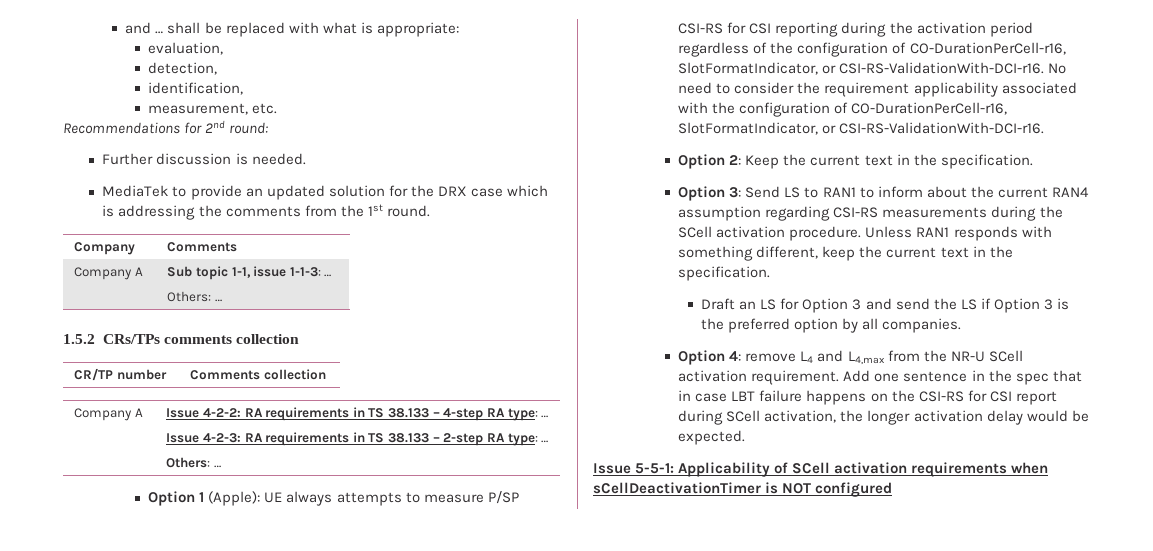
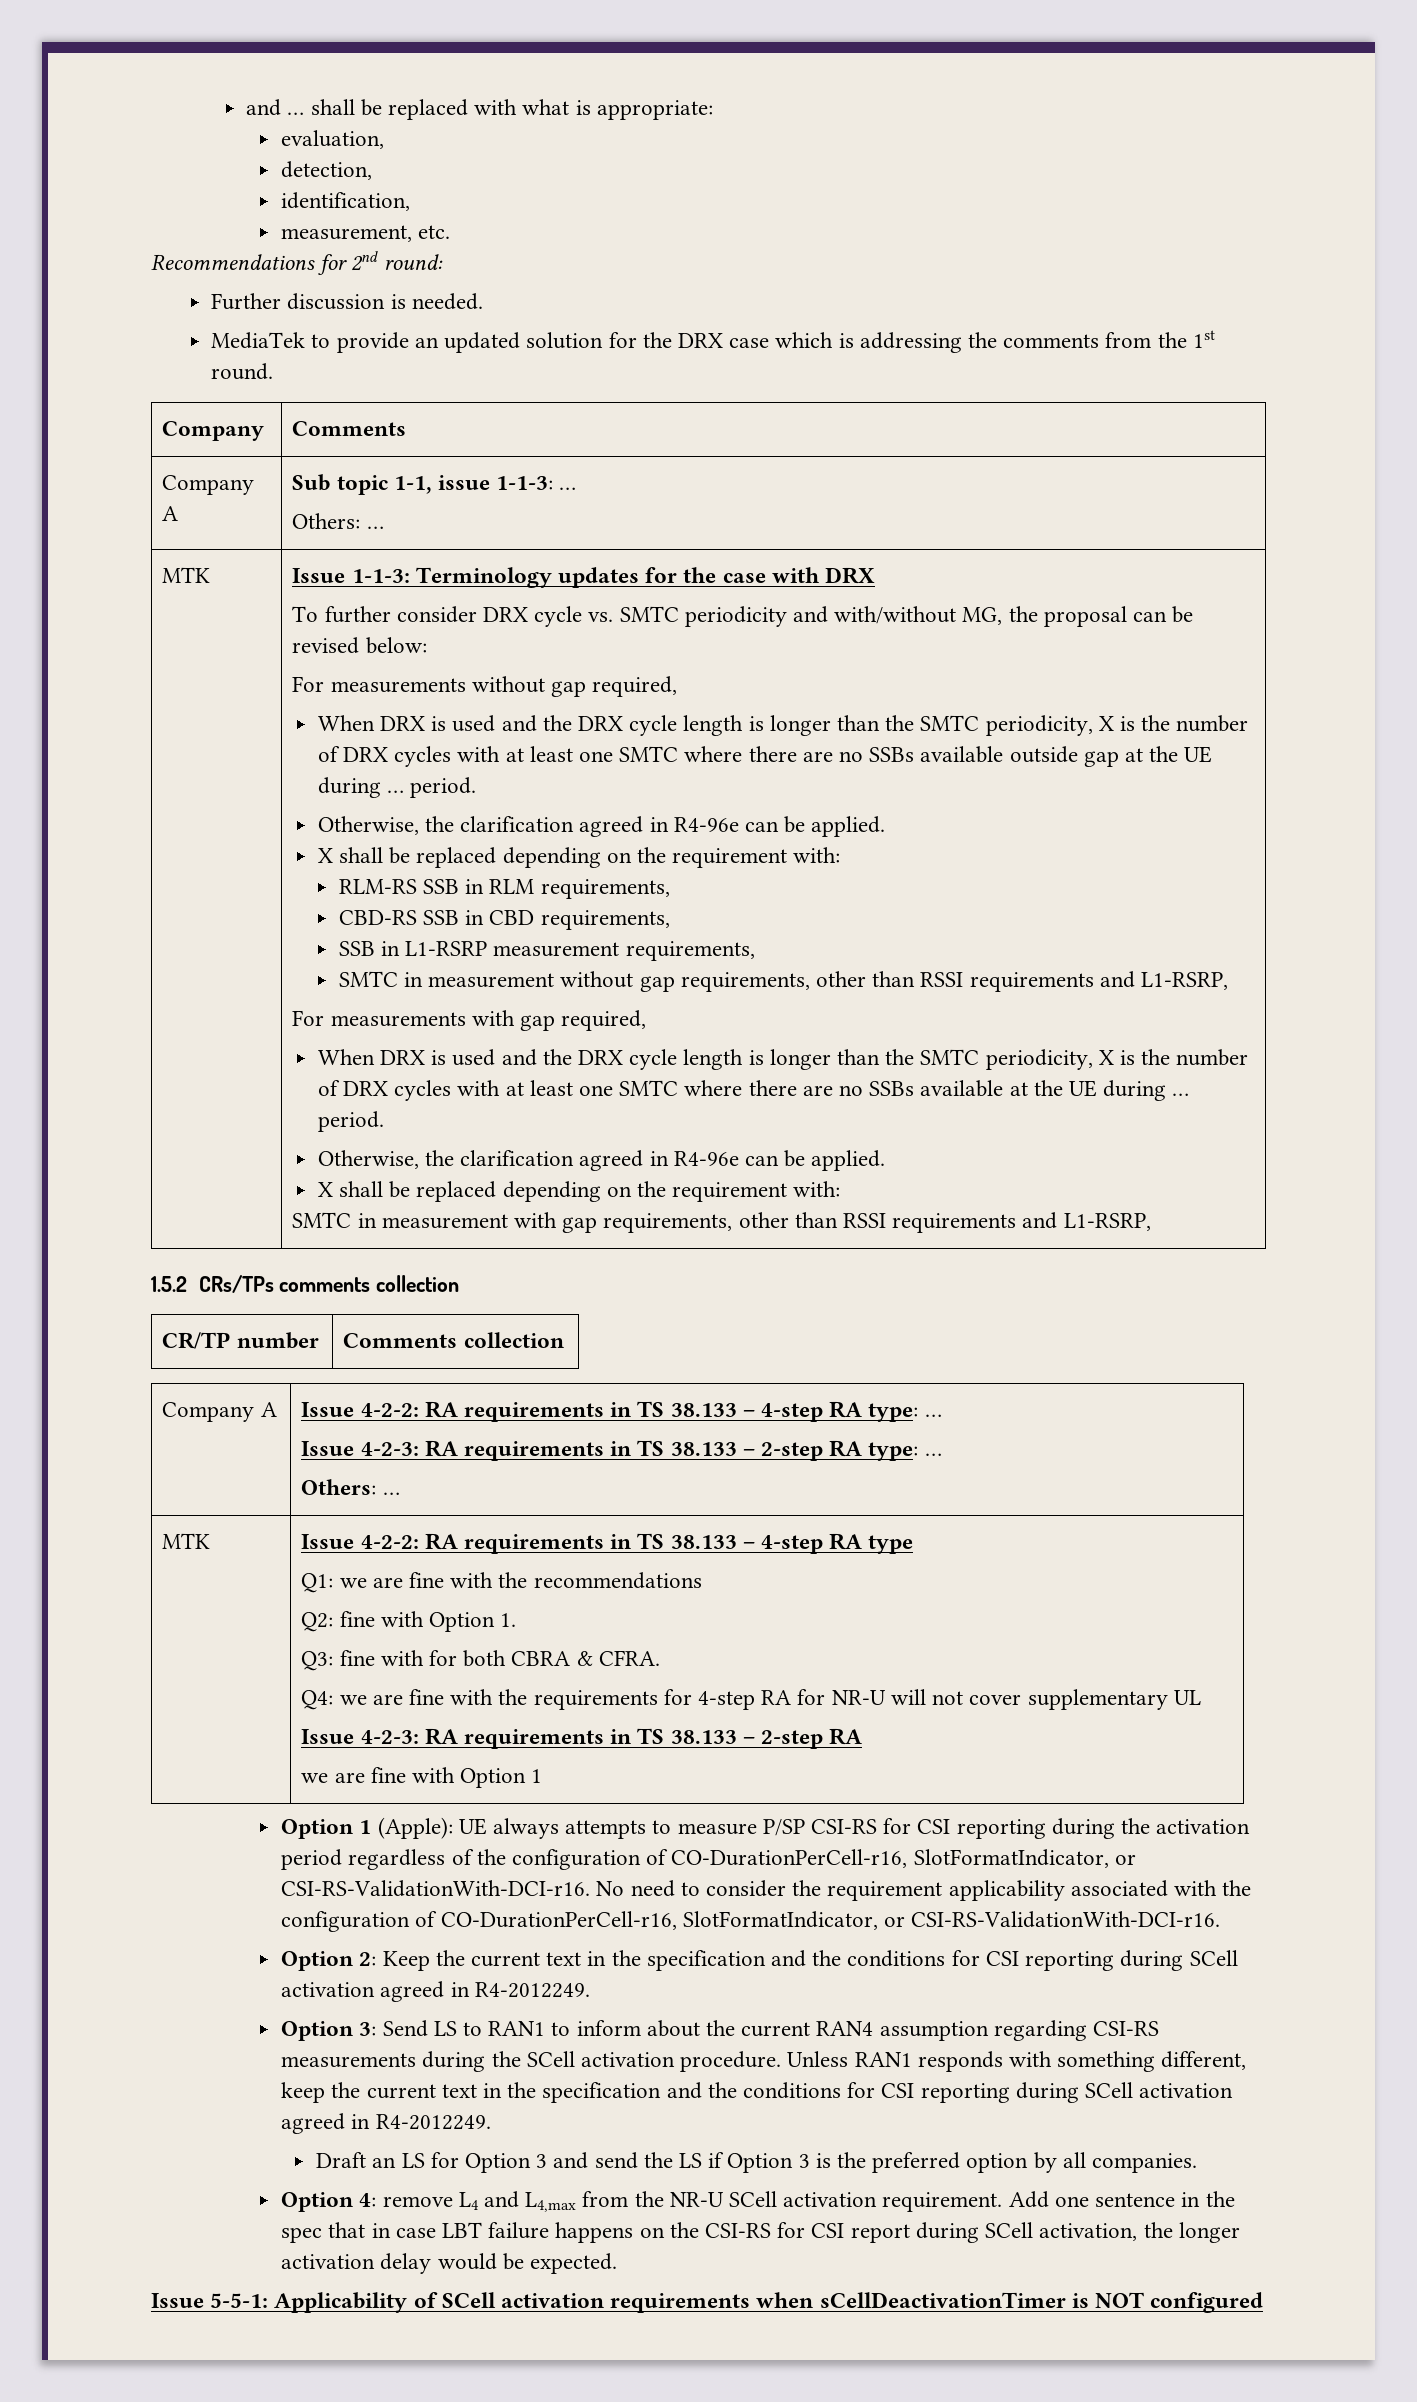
+ MTK | Issue 1-1-3: Terminology updates for the case with DRX
+ To further consider DRX cycle vs. SMTC periodicity and with/without MG, the proposal can be revised below:
+ For measurements without gap required,
+ When DRX is used and the DRX cycle length is longer than the SMTC periodicity, X is the number of DRX cycles with at least one SMTC where there are no SSBs available outside gap at the UE during … period.
+ Otherwise, the clarification agreed in R4-96e can be applied.
+ X shall be replaced depending on the requirement with:
+ RLM-RS SSB in RLM requirements,
+ CBD-RS SSB in CBD requirements,
+ SSB in L1-RSRP measurement requirements,
+ SMTC in measurement without gap requirements, other than RSSI requirements and L1-RSRP,
+ For measurements with gap required,
+ When DRX is used and the DRX cycle length is longer than the SMTC periodicity, X is the number of DRX cycles with at least one SMTC where there are no SSBs available at the UE during … period.
+ Otherwise, the clarification agreed in R4-96e can be applied.
+ X shall be replaced depending on the requirement with:
+ SMTC in measurement with gap requirements, other than RSSI requirements and L1-RSRP,
+ MTK | Issue 4-2-2: RA requirements in TS 38.133 – 4-step RA type
+ Q1: we are fine with the recommendations
+ Q2: fine with Option 1.
+ Q3: fine with for both CBRA & CFRA.
+ Q4: we are fine with the requirements for 4-step RA for NR-U will not cover supplementary UL
+ Issue 4-2-3: RA requirements in TS 38.133 – 2-step RA
+ we are fine with Option 1
- Option 2: Keep the current text in the specification.
+ Option 2: Keep the current text in the specification and the conditions for CSI reporting during SCell activation agreed in R4-2012249.
- Unless RAN1 responds with something different, keep the current text in the specification.
+ Unless RAN1 responds with something different, keep the current text in the specification and the conditions for CSI reporting during SCell activation agreed in R4-2012249.

